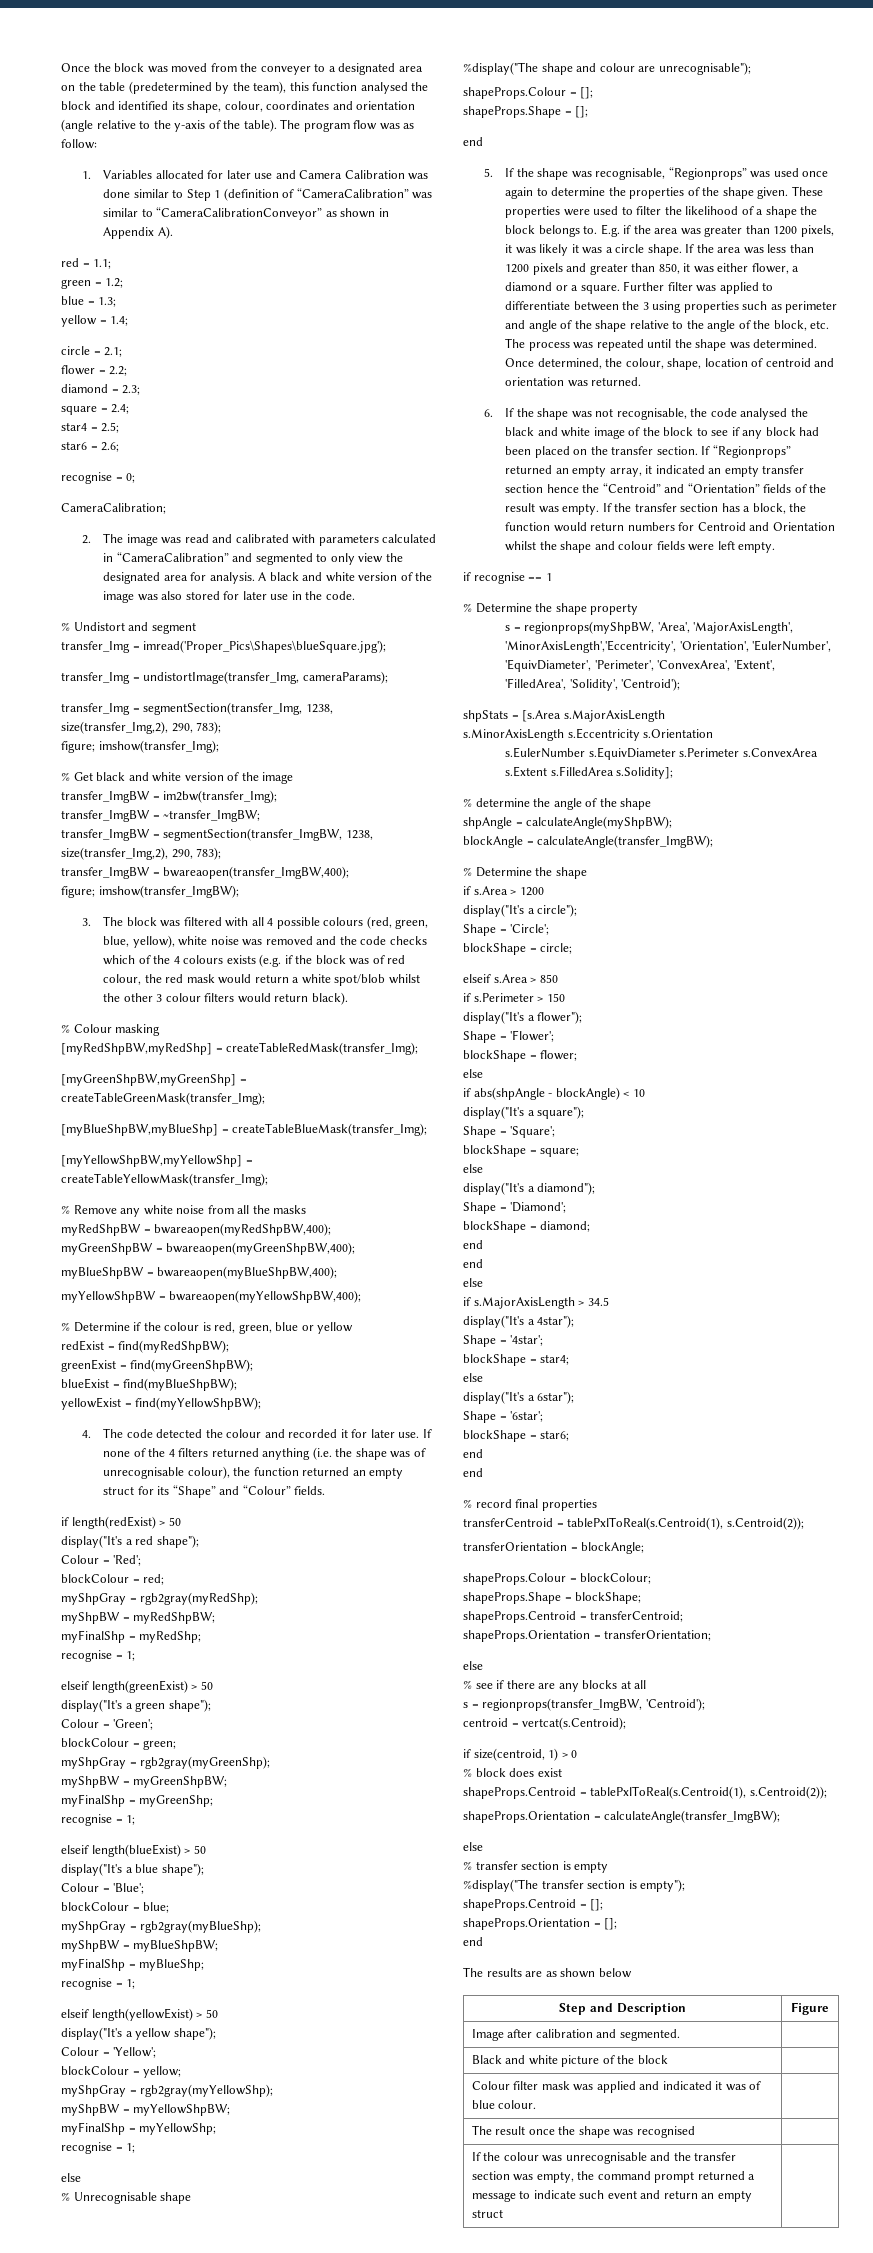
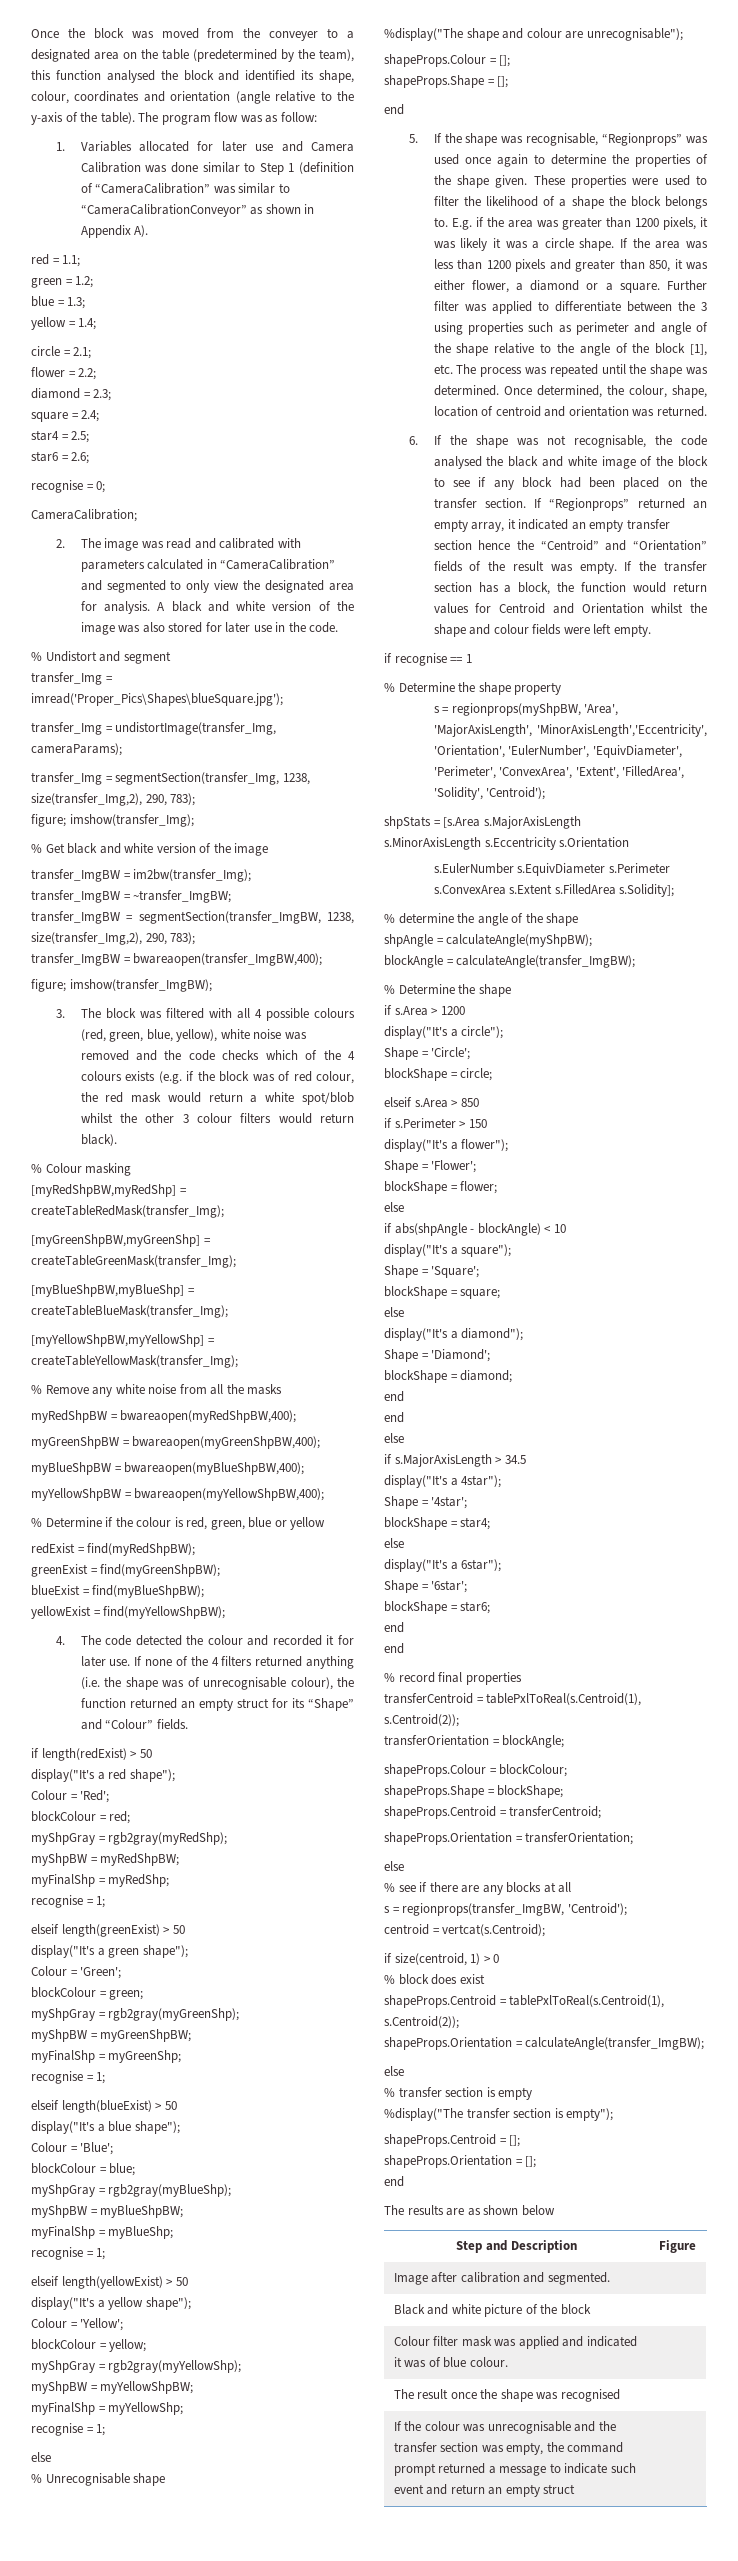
- Further filter was applied to differentiate between the 3 using properties such as perimeter and angle of the shape relative to the angle of the block, etc. The process was repeated until the shape was determined.
+ Further filter was applied to differentiate between the 3 using properties such as perimeter and angle of the shape relative to the angle of the block [1], etc. The process was repeated until the shape was determined.
- If the transfer section has a block, the function would return numbers for Centroid and Orientation whilst the shape and colour fields were left empty.
+ If the transfer section has a block, the function would return values for Centroid and Orientation whilst the shape and colour fields were left empty.

